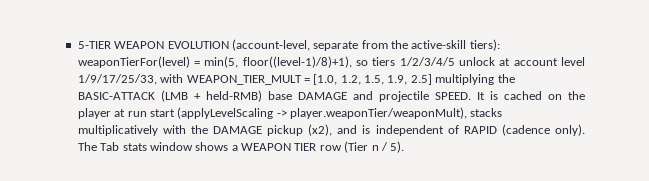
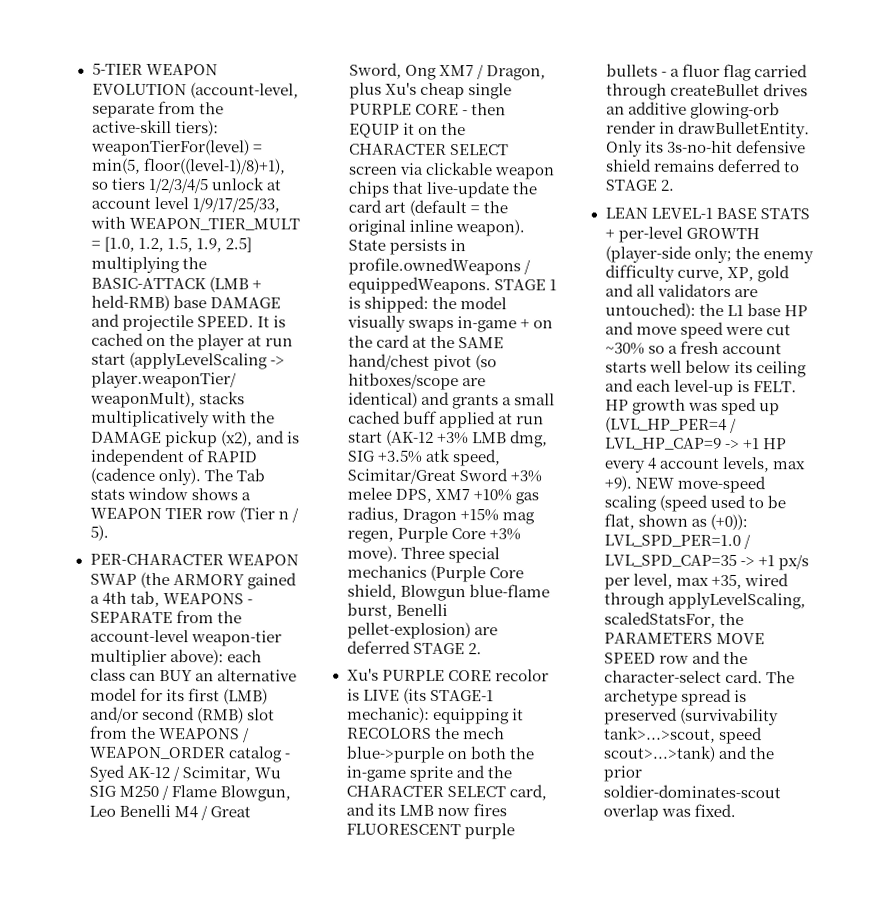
+ PER-CHARACTER WEAPON SWAP (the ARMORY gained a 4th tab, WEAPONS - SEPARATE from the account-level weapon-tier multiplier above): each class can BUY an alternative model for its first (LMB) and/or second (RMB) slot from the WEAPONS / WEAPON_ORDER catalog - Syed AK-12 / Scimitar, Wu SIG M250 / Flame Blowgun, Leo Benelli M4 / Great Sword, Ong XM7 / Dragon, plus Xu's cheap single PURPLE CORE - then EQUIP it on the CHARACTER SELECT screen via clickable weapon chips that live-update the card art (default = the original inline weapon). State persists in profile.ownedWeapons / equippedWeapons. STAGE 1 is shipped: the model visually swaps in-game + on the card at the SAME hand/chest pivot (so hitboxes/scope are identical) and grants a small cached buff applied at run start (AK-12 +3% LMB dmg, SIG +3.5% atk speed, Scimitar/Great Sword +3% melee DPS, XM7 +10% gas radius, Dragon +15% mag regen, Purple Core +3% move). Three special mechanics (Purple Core shield, Blowgun blue-flame burst, Benelli pellet-explosion) are deferred STAGE 2.
+ Xu's PURPLE CORE recolor is LIVE (its STAGE-1 mechanic): equipping it RECOLORS the mech blue->purple on both the in-game sprite and the CHARACTER SELECT card, and its LMB now fires FLUORESCENT purple bullets - a fluor flag carried through createBullet drives an additive glowing-orb render in drawBulletEntity. Only its 3s-no-hit defensive shield remains deferred to STAGE 2.
+ LEAN LEVEL-1 BASE STATS + per-level GROWTH (player-side only; the enemy difficulty curve, XP, gold and all validators are untouched): the L1 base HP and move speed were cut ~30% so a fresh account starts well below its ceiling and each level-up is FELT. HP growth was sped up (LVL_HP_PER=4 / LVL_HP_CAP=9 -> +1 HP every 4 account levels, max +9). NEW move-speed scaling (speed used to be flat, shown as (+0)): LVL_SPD_PER=1.0 / LVL_SPD_CAP=35 -> +1 px/s per level, max +35, wired through applyLevelScaling, scaledStatsFor, the PARAMETERS MOVE SPEED row and the character-select card. The archetype spread is preserved (survivability tank>...>scout, speed scout>...>tank) and the prior soldier-dominates-scout overlap was fixed.

